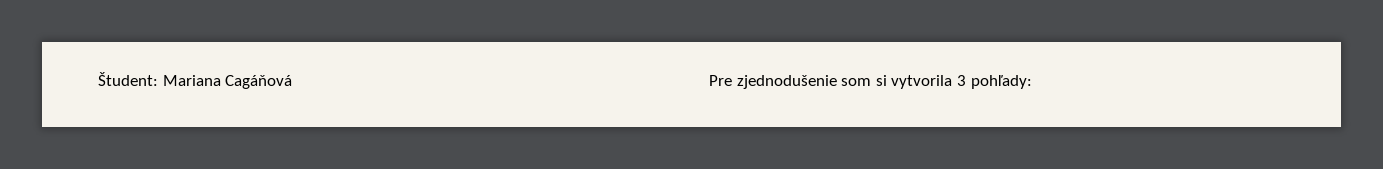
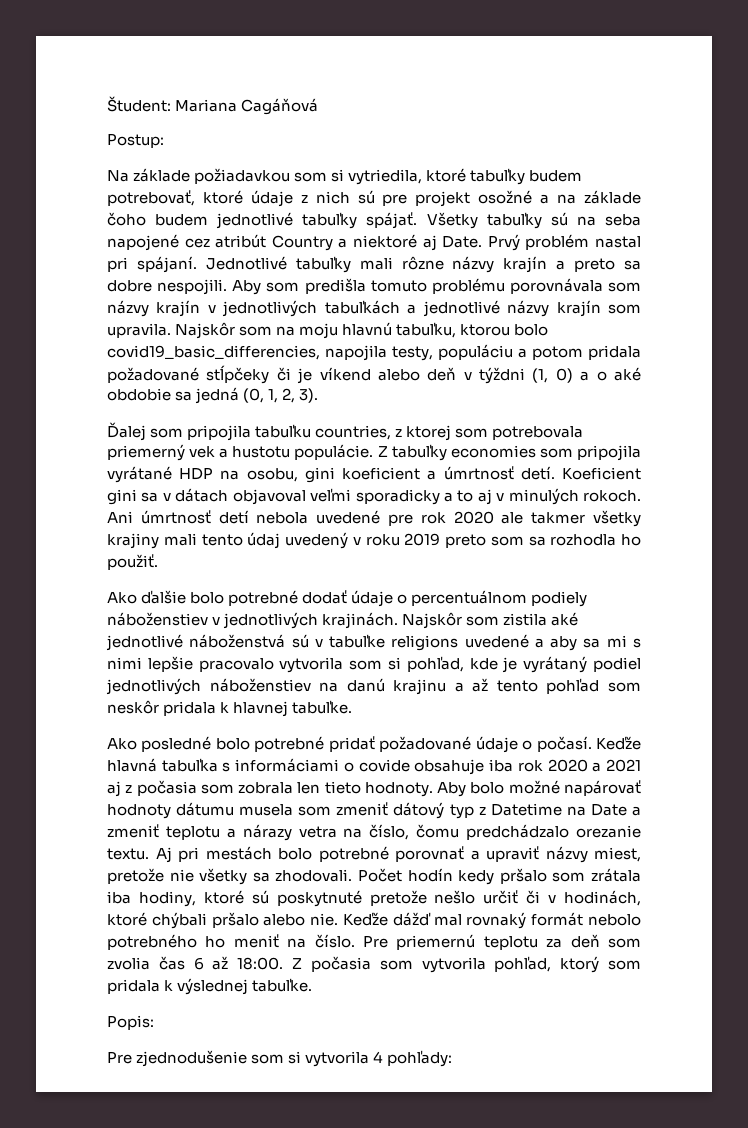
+ Postup:
+ Na základe požiadavkou som si vytriedila, ktoré tabuľky budem potrebovať, ktoré údaje z nich sú pre projekt osožné a na základe čoho budem jednotlivé tabuľky spájať. Všetky tabuľky sú na seba napojené cez atribút Country a niektoré aj Date. Prvý problém nastal pri spájaní. Jednotlivé tabuľky mali rôzne názvy krajín a preto sa dobre nespojili. Aby som predišla tomuto problému porovnávala som názvy krajín v jednotlivých tabuľkách a jednotlivé názvy krajín som upravila. Najskôr som na moju hlavnú tabuľku, ktorou bolo covid19_basic_differencies, napojila testy, populáciu a potom pridala požadované stĺpčeky či je víkend alebo deň v týždni (1, 0) a o aké obdobie sa jedná (0, 1, 2, 3).
+ Ďalej som pripojila tabuľku countries, z ktorej som potrebovala priemerný vek a hustotu populácie. Z tabuľky economies som pripojila vyrátané HDP na osobu, gini koeficient a úmrtnosť detí. Koeficient gini sa v dátach objavoval veľmi sporadicky a to aj v minulých rokoch. Ani úmrtnosť detí nebola uvedené pre rok 2020 ale takmer všetky krajiny mali tento údaj uvedený v roku 2019 preto som sa rozhodla ho použiť.
+ Ako ďalšie bolo potrebné dodať údaje o percentuálnom podiely náboženstiev v jednotlivých krajinách. Najskôr som zistila aké jednotlivé náboženstvá sú v tabuľke religions uvedené a aby sa mi s nimi lepšie pracovalo vytvorila som si pohľad, kde je vyrátaný podiel jednotlivých náboženstiev na danú krajinu a až tento pohľad som neskôr pridala k hlavnej tabuľke.
+ Ako posledné bolo potrebné pridať požadované údaje o počasí. Keďže hlavná tabuľka s informáciami o covide obsahuje iba rok 2020 a 2021 aj z počasia som zobrala len tieto hodnoty. Aby bolo možné napárovať hodnoty dátumu musela som zmeniť dátový typ z Datetime na Date a zmeniť teplotu a nárazy vetra na číslo, čomu predchádzalo orezanie textu. Aj pri mestách bolo potrebné porovnať a upraviť názvy miest, pretože nie všetky sa zhodovali. Počet hodín kedy pršalo som zrátala iba hodiny, ktoré sú poskytnuté pretože nešlo určiť či v hodinách, ktoré chýbali pršalo alebo nie. Keďže dážď mal rovnaký formát nebolo potrebného ho meniť na číslo. Pre priemernú teplotu za deň som zvolia čas 6 až 18:00. Z počasia som vytvorila pohľad, ktorý som pridala k výslednej tabuľke.
+ Popis:
- Pre zjednodušenie som si vytvorila 3 pohľady:
+ Pre zjednodušenie som si vytvorila 4 pohľady:

